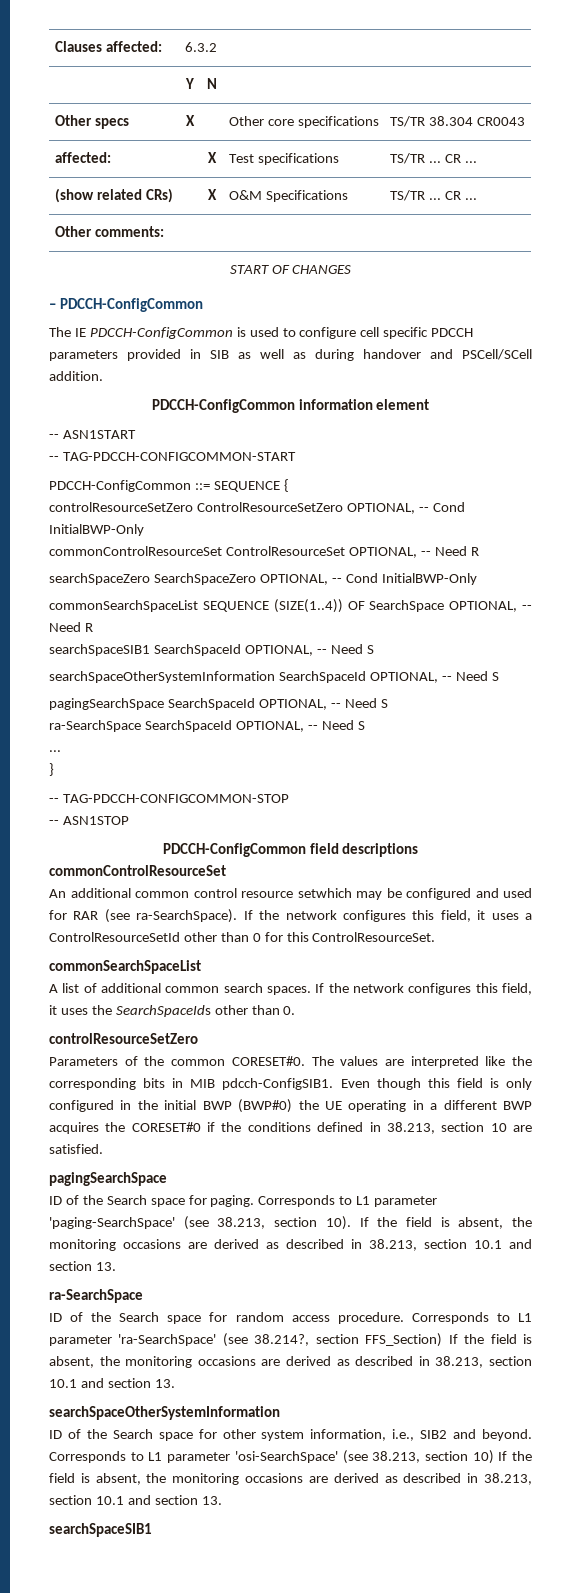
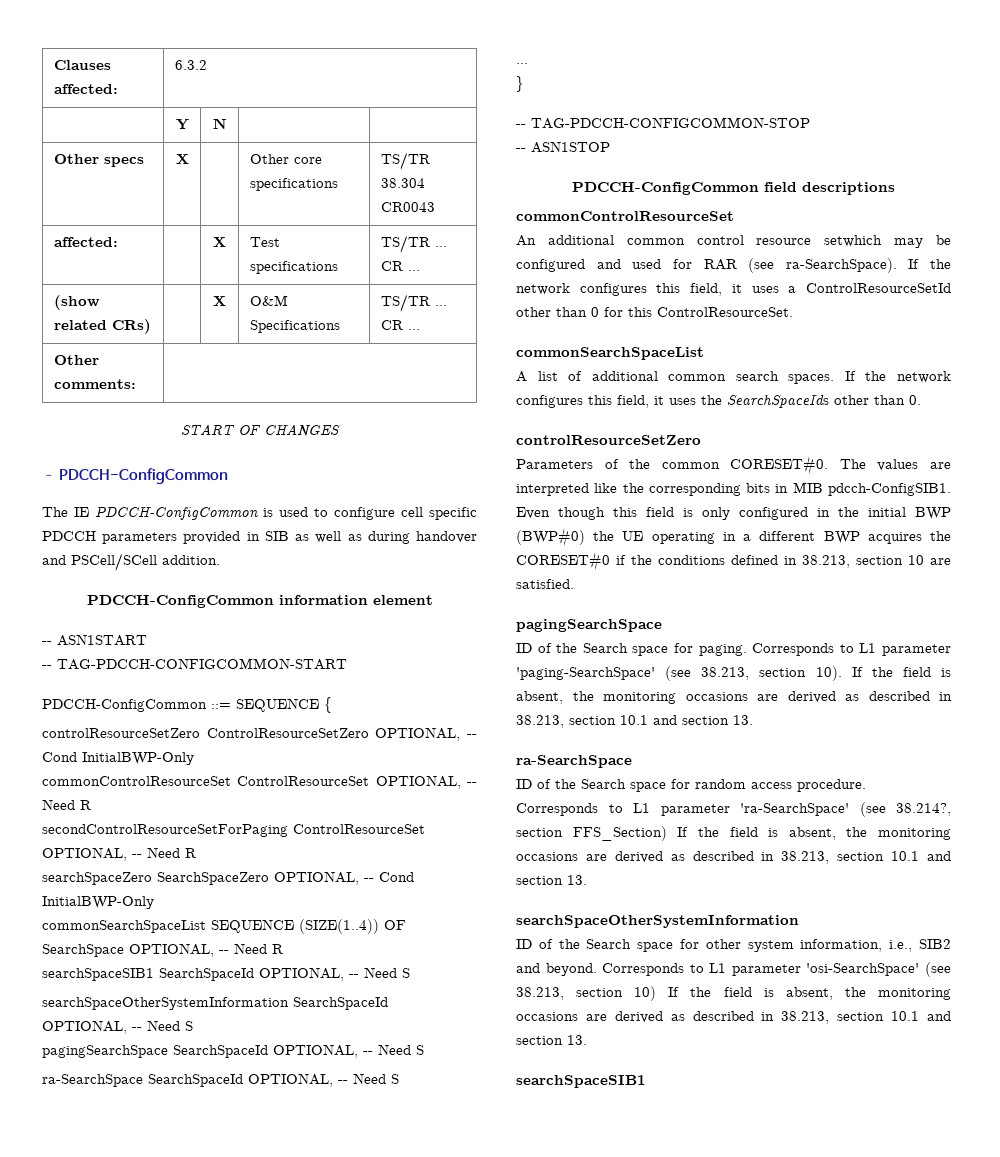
+ secondControlResourceSetForPaging ControlResourceSet OPTIONAL, -- Need R

